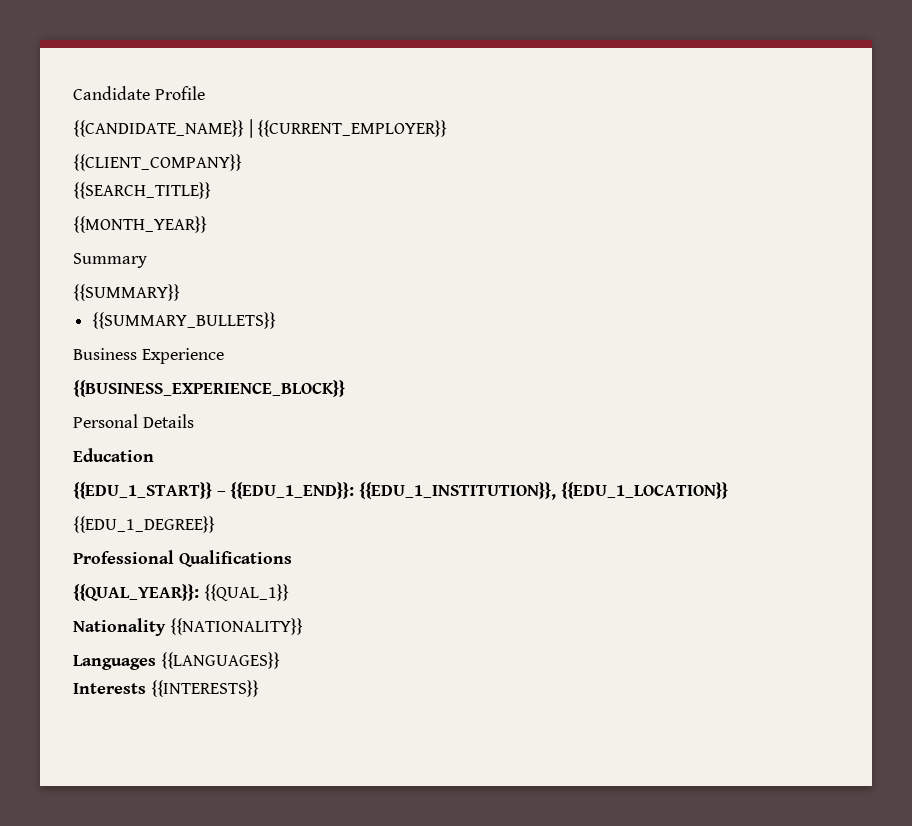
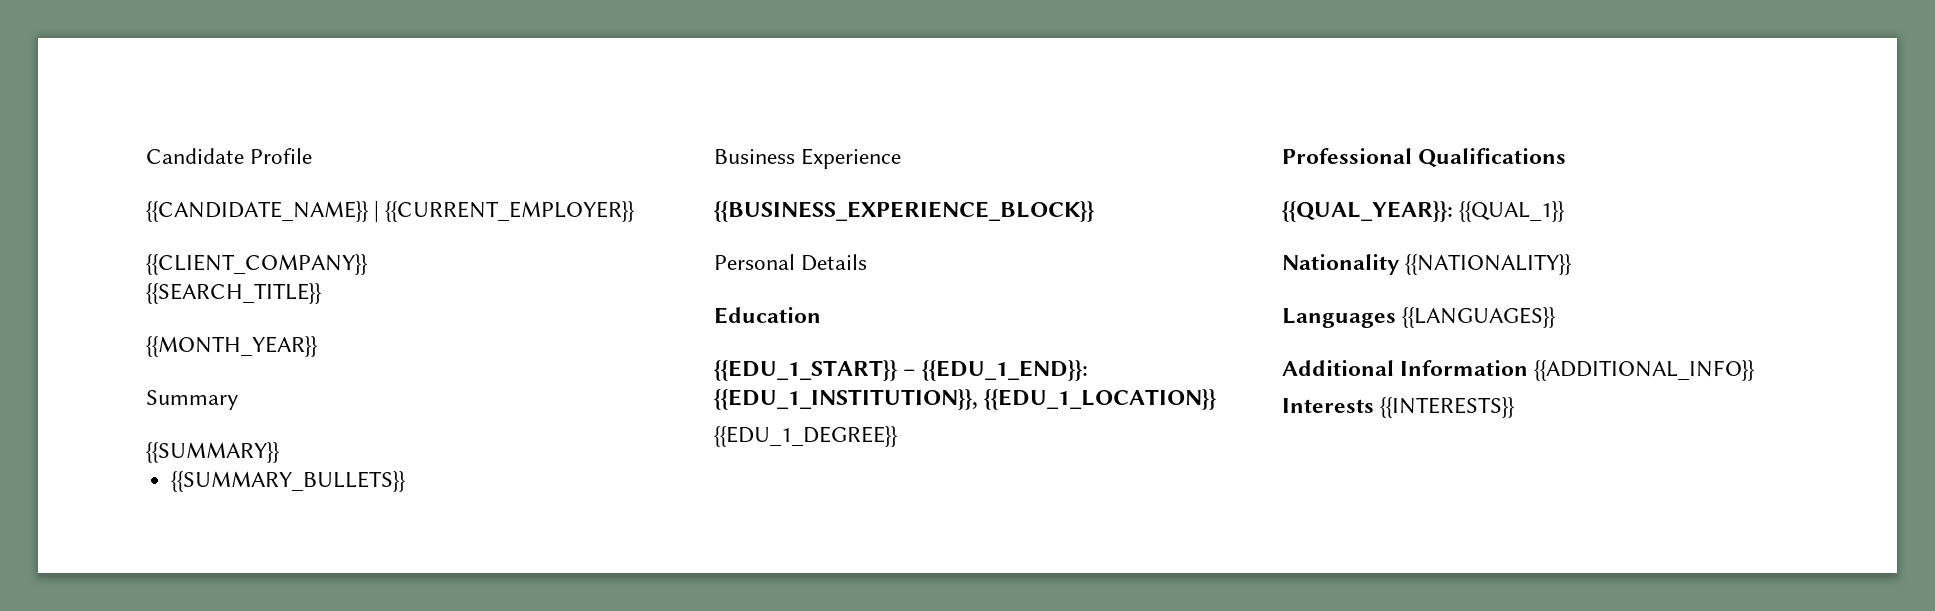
+ Additional Information {{ADDITIONAL_INFO}}

